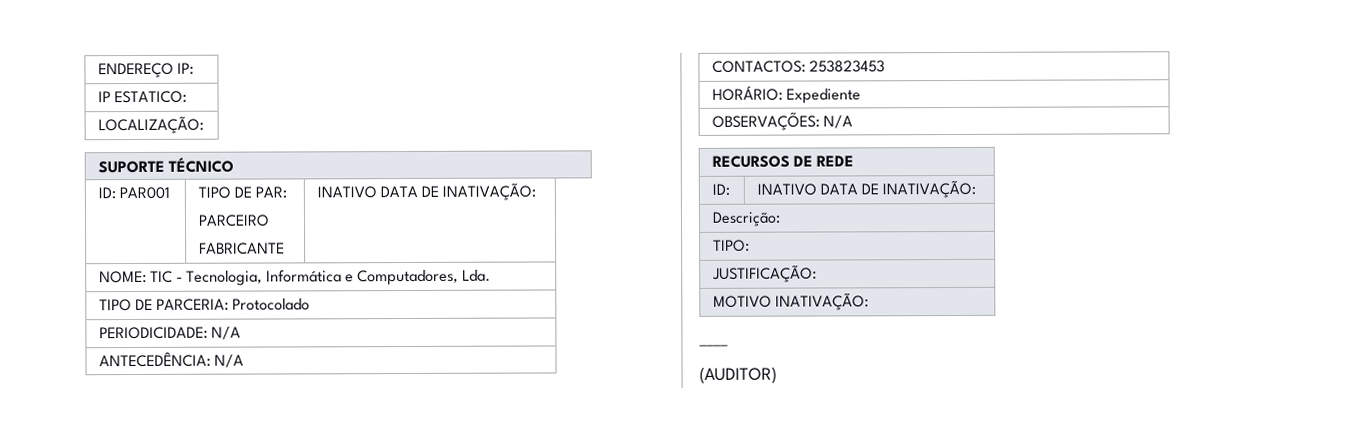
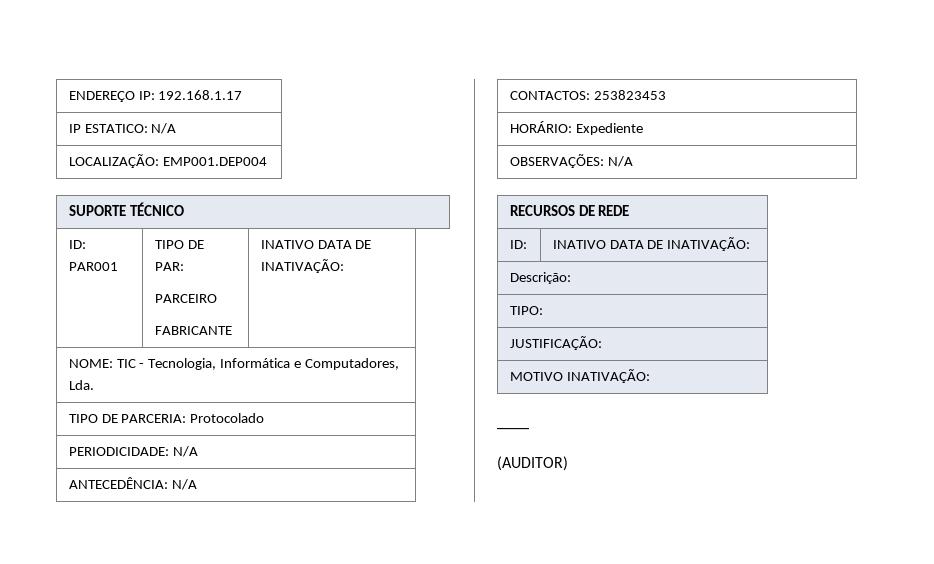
- ENDEREÇO IP:
+ ENDEREÇO IP: 192.168.1.17
- IP ESTATICO:
+ IP ESTATICO: N/A
- LOCALIZAÇÃO:
+ LOCALIZAÇÃO: EMP001.DEP004

